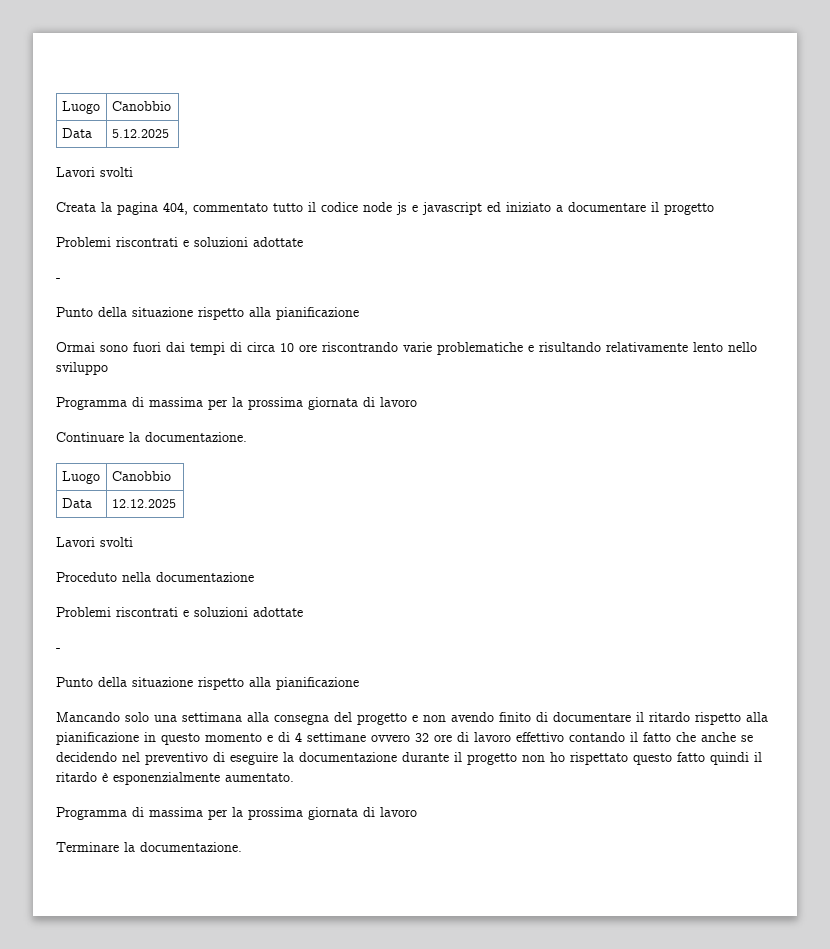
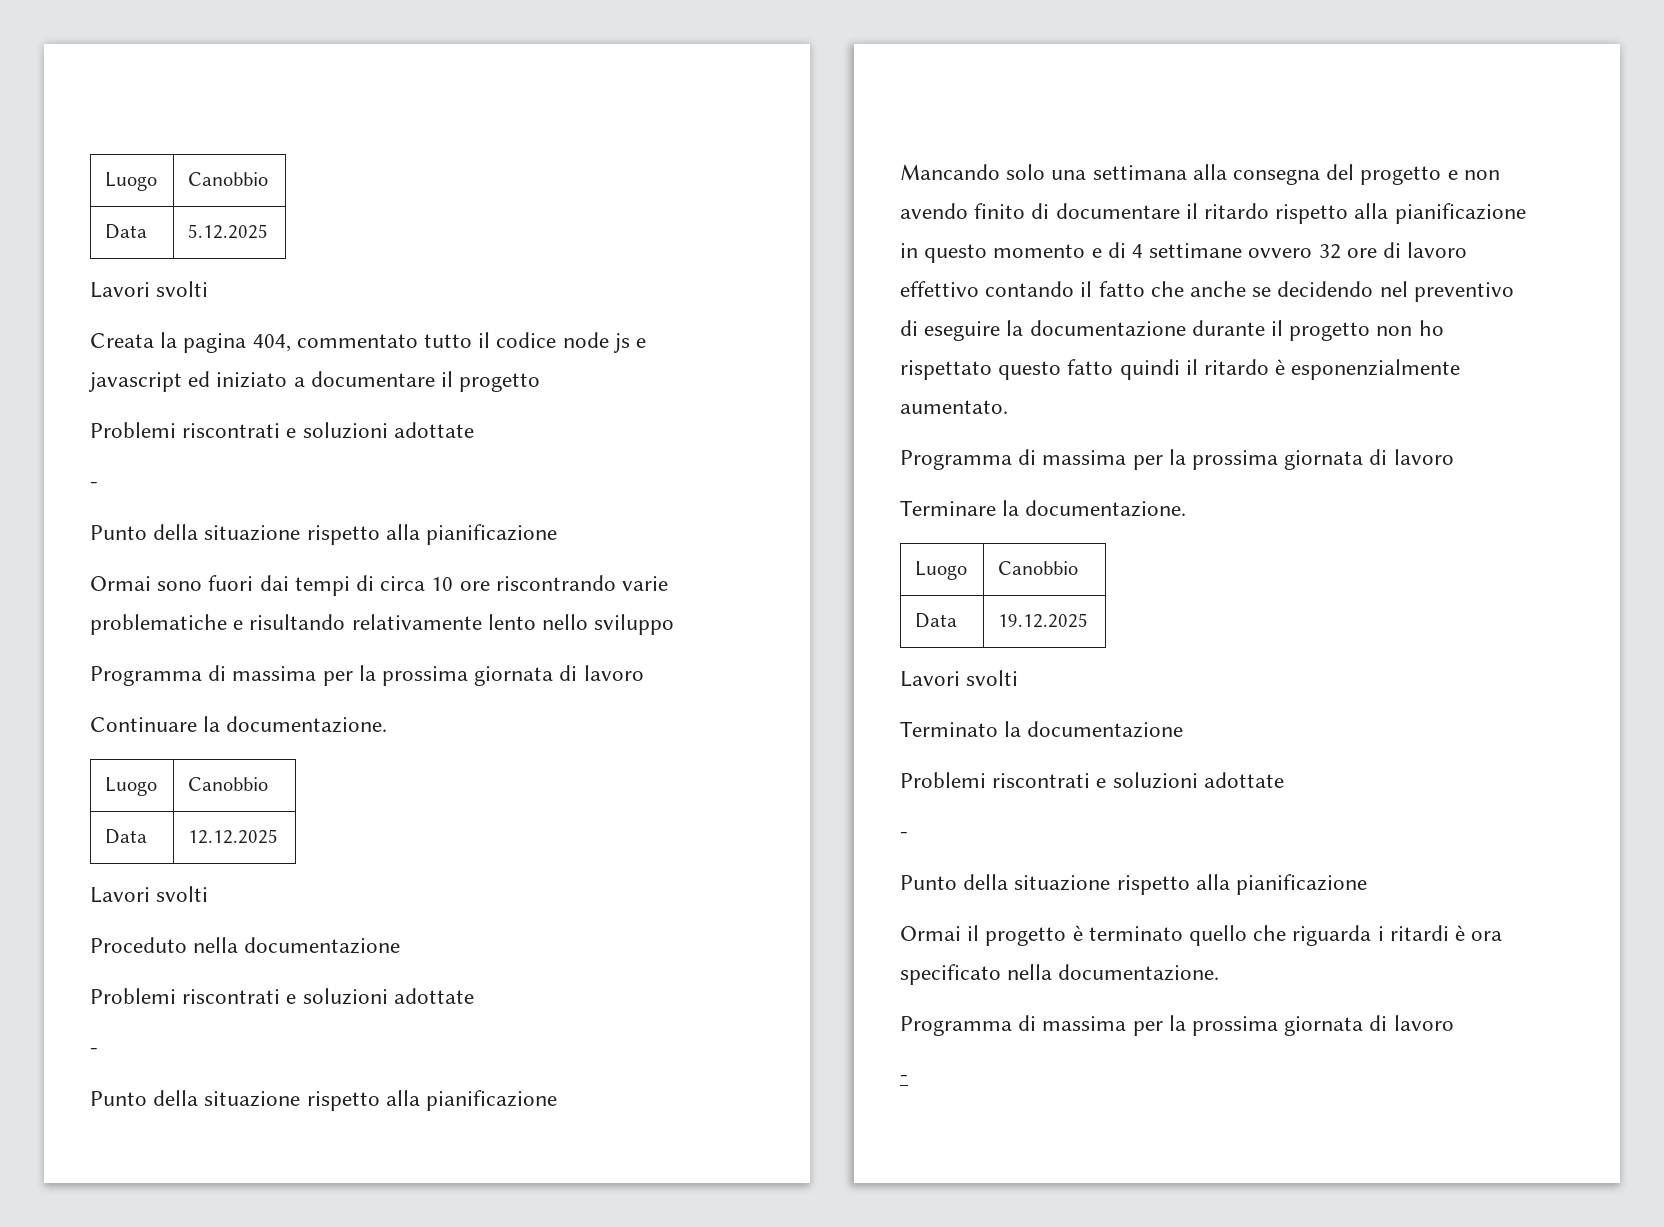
  Terminare la documentazione.
+ Luogo | Canobbio
+ Data | 19.12.2025
+ Lavori svolti
+ Terminato la documentazione
+ Problemi riscontrati e soluzioni adottate
+ -
+ Punto della situazione rispetto alla pianificazione
+ Ormai il progetto è terminato quello che riguarda i ritardi è ora specificato nella documentazione.
+ Programma di massima per la prossima giornata di lavoro
+ -

